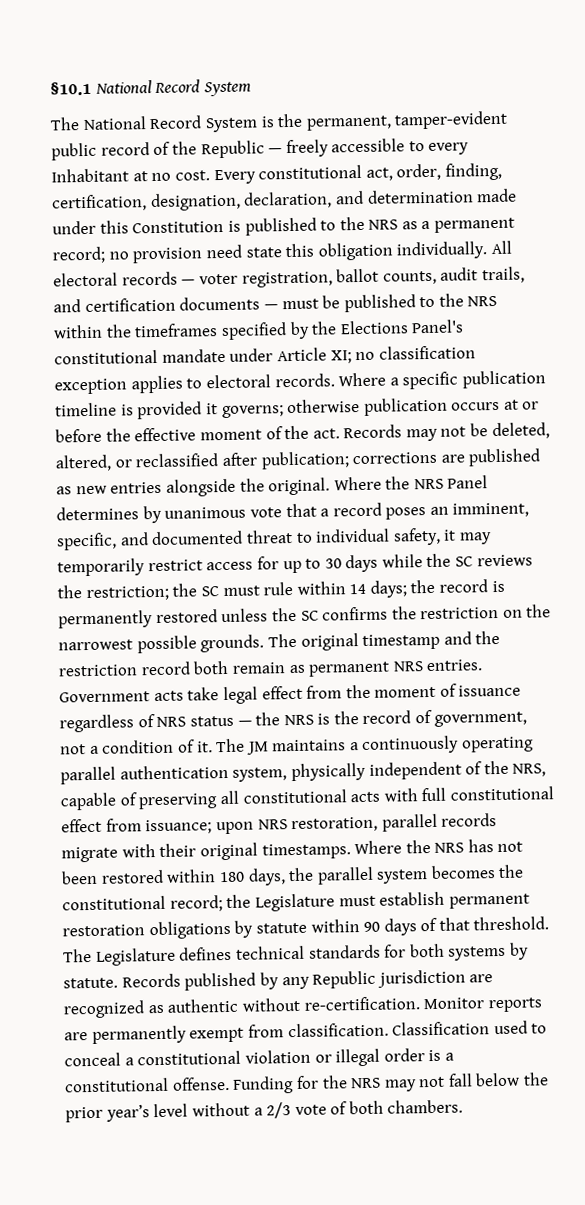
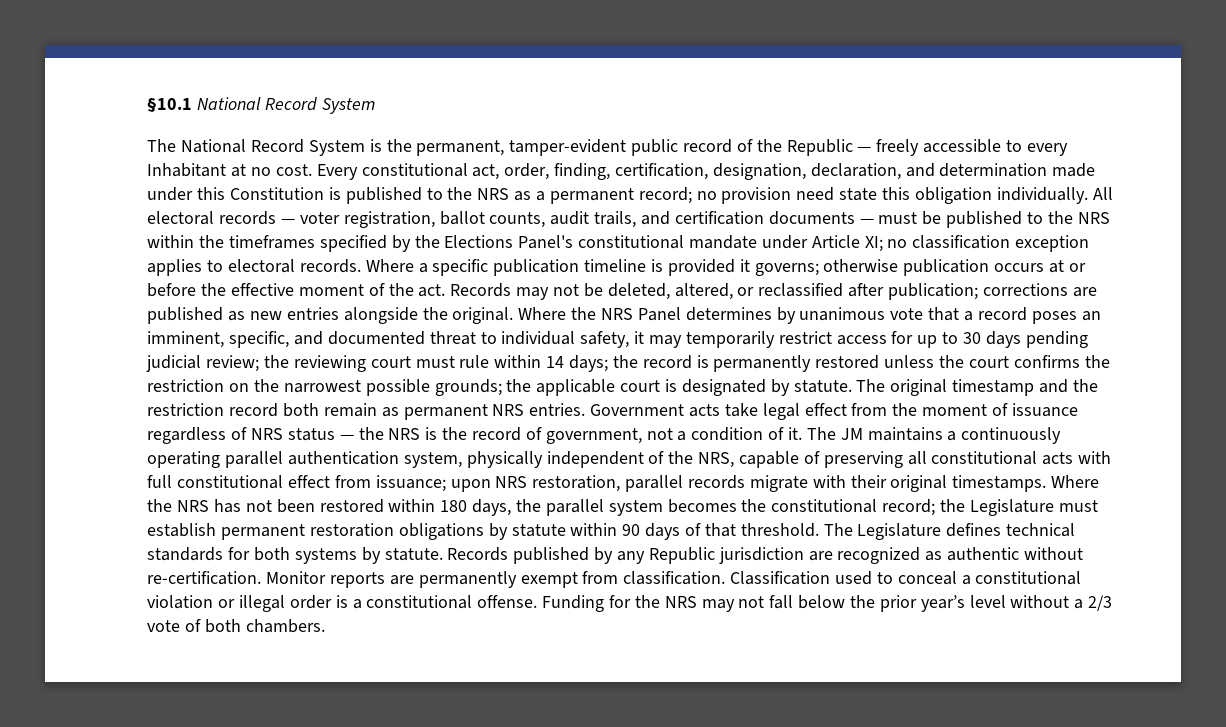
- Where the NRS Panel determines by unanimous vote that a record poses an imminent, specific, and documented threat to individual safety, it may temporarily restrict access for up to 30 days while the SC reviews the restriction; the SC must rule within 14 days; the record is permanently restored unless the SC confirms the restriction on the narrowest possible grounds.
+ Where the NRS Panel determines by unanimous vote that a record poses an imminent, specific, and documented threat to individual safety, it may temporarily restrict access for up to 30 days pending judicial review; the reviewing court must rule within 14 days; the record is permanently restored unless the court confirms the restriction on the narrowest possible grounds; the applicable court is designated by statute.

